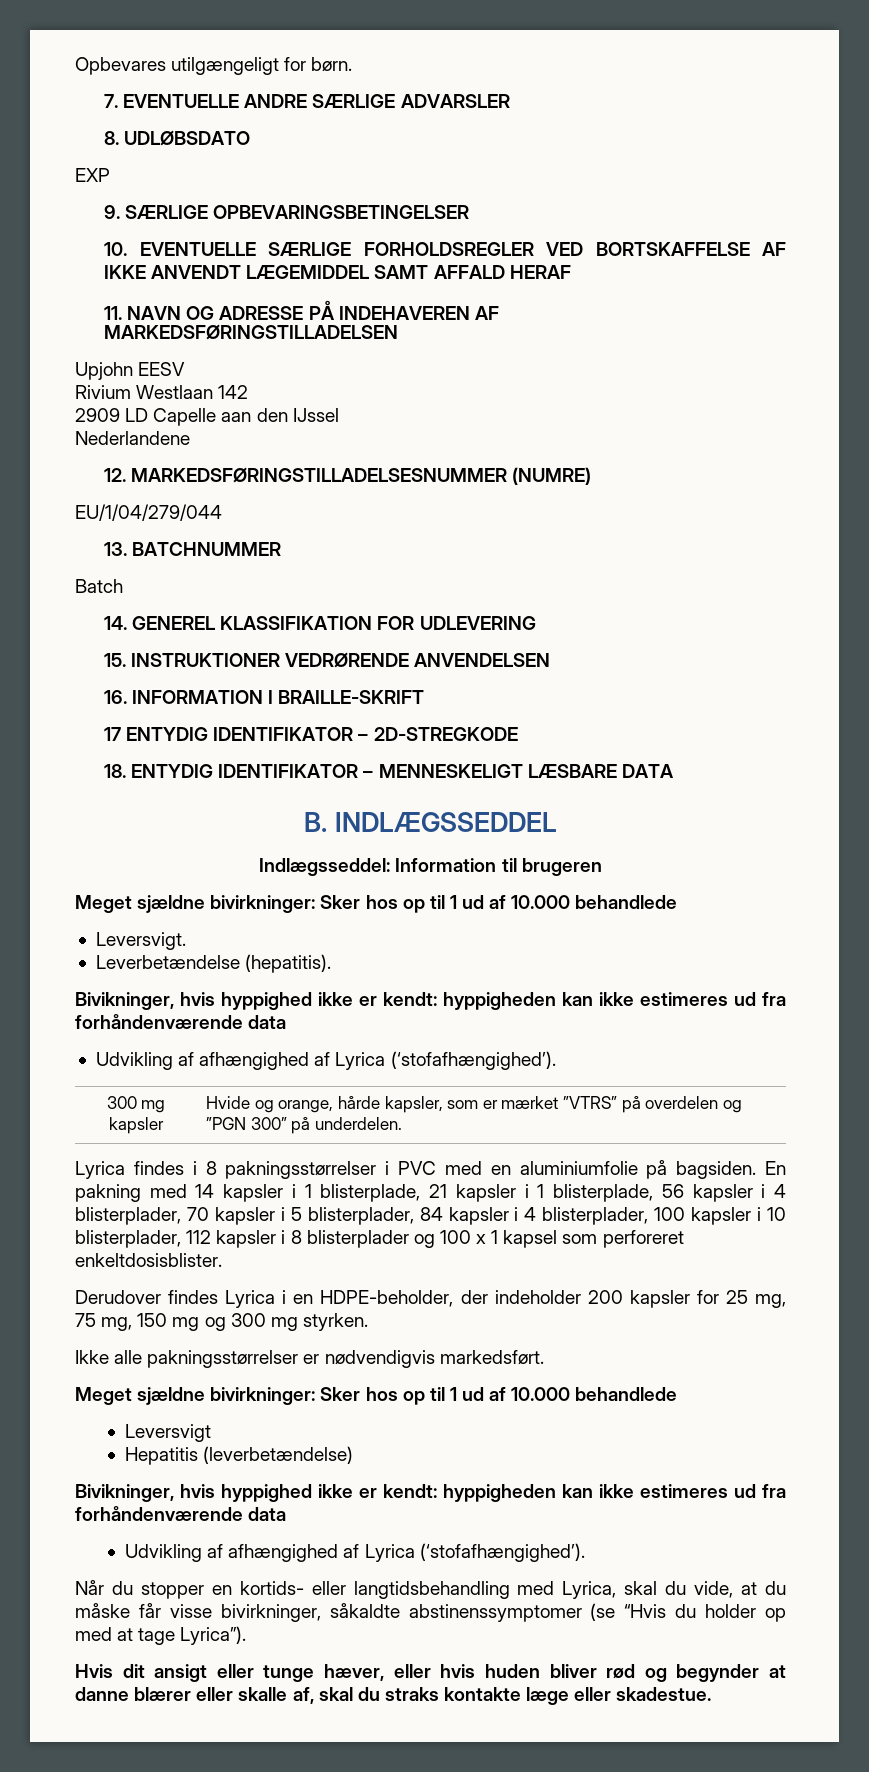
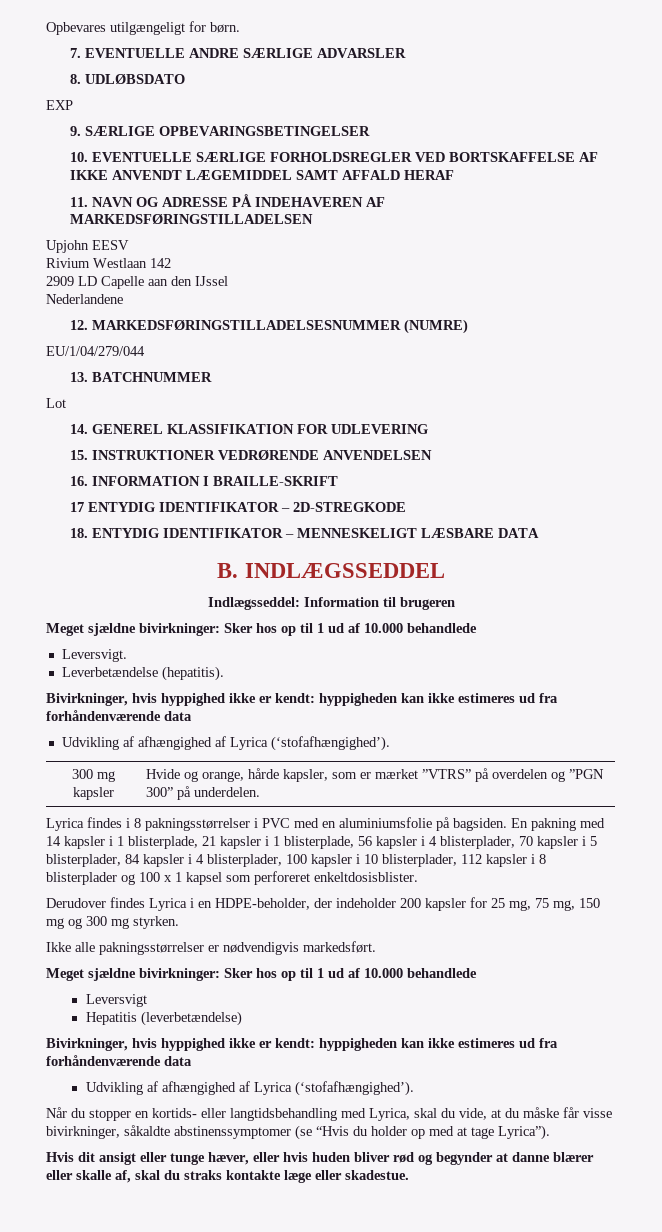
- Batch
+ Lot
  Leverbetændelse (hepatitis).
- Bivikninger, hvis hyppighed ikke er kendt: hyppigheden kan ikke estimeres ud fra forhåndenværende data
+ Bivirkninger, hvis hyppighed ikke er kendt: hyppigheden kan ikke estimeres ud fra forhåndenværende data
- Lyrica findes i 8 pakningsstørrelser i PVC med en aluminiumfolie på bagsiden.
+ Lyrica findes i 8 pakningsstørrelser i PVC med en aluminiumsfolie på bagsiden.
  Hepatitis (leverbetændelse)
- Bivikninger, hvis hyppighed ikke er kendt: hyppigheden kan ikke estimeres ud fra forhåndenværende data
+ Bivirkninger, hvis hyppighed ikke er kendt: hyppigheden kan ikke estimeres ud fra forhåndenværende data

